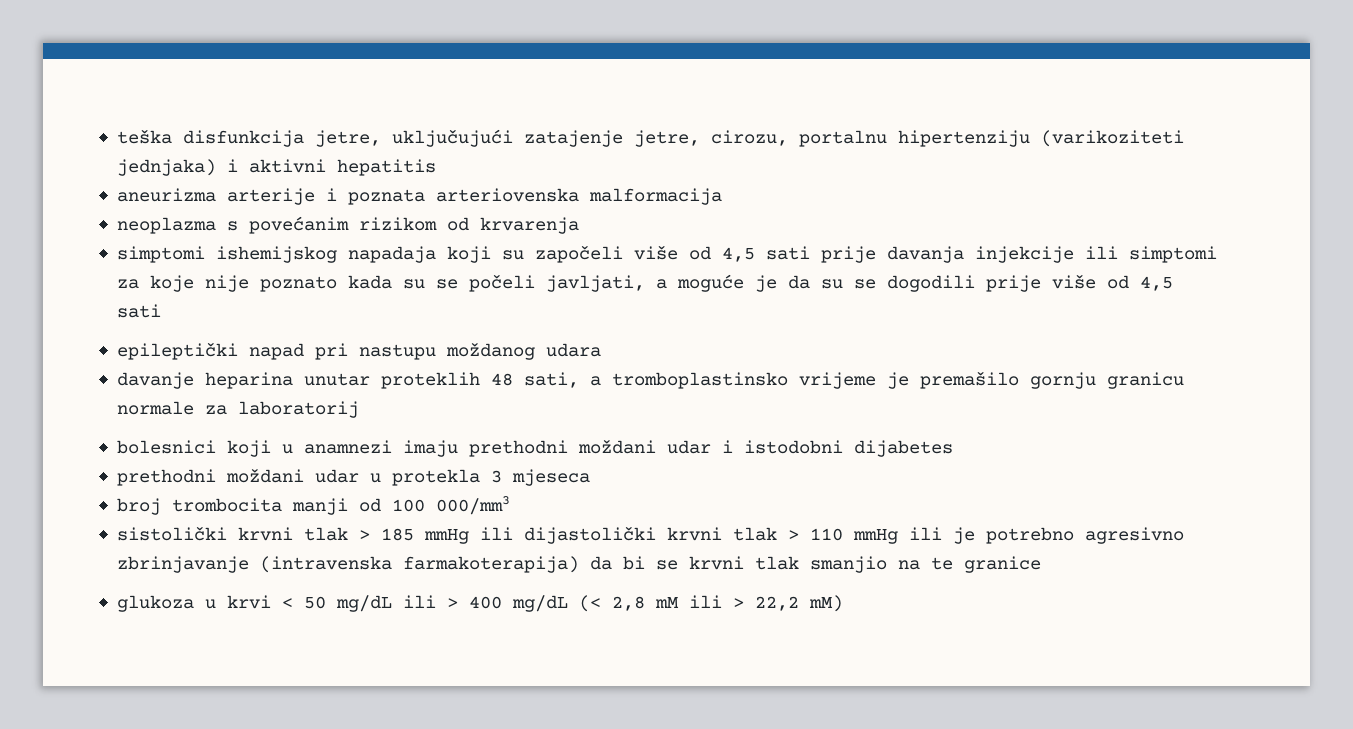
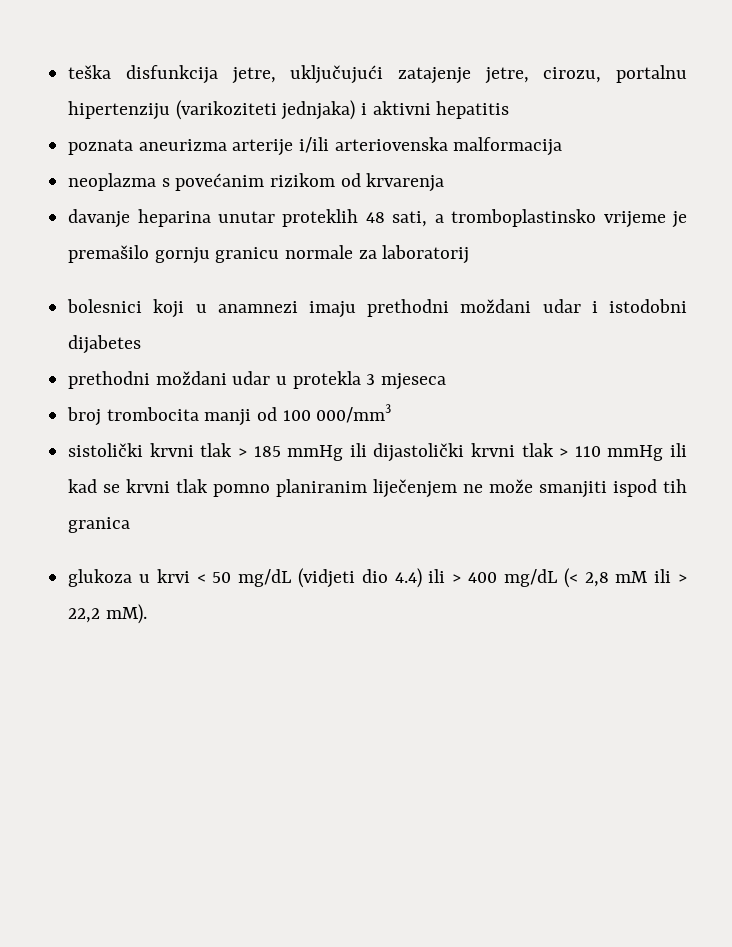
- aneurizma arterije i poznata arteriovenska malformacija
+ poznata aneurizma arterije i/ili arteriovenska malformacija
- simptomi ishemijskog napadaja koji su započeli više od 4,5 sati prije davanja injekcije ili simptomi za koje nije poznato kada su se počeli javljati, a moguće je da su se dogodili prije više od 4,5 sati
- epileptički napad pri nastupu moždanog udara
- sistolički krvni tlak > 185 mmHg ili dijastolički krvni tlak > 110 mmHg ili je potrebno agresivno zbrinjavanje (intravenska farmakoterapija) da bi se krvni tlak smanjio na te granice
+ sistolički krvni tlak > 185 mmHg ili dijastolički krvni tlak > 110 mmHg ili kad se krvni tlak pomno planiranim liječenjem ne može smanjiti ispod tih granica
- glukoza u krvi < 50 mg/dL ili > 400 mg/dL (< 2,8 mM ili > 22,2 mM)
+ glukoza u krvi < 50 mg/dL (vidjeti dio 4.4) ili > 400 mg/dL (< 2,8 mM ili > 22,2 mM).

